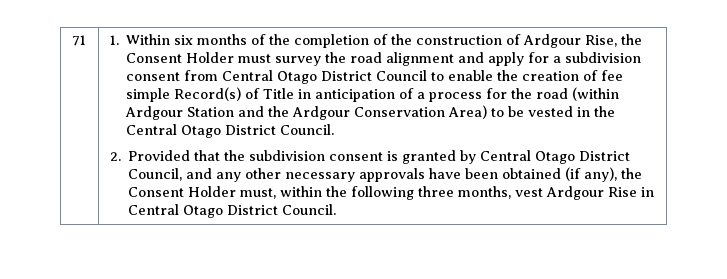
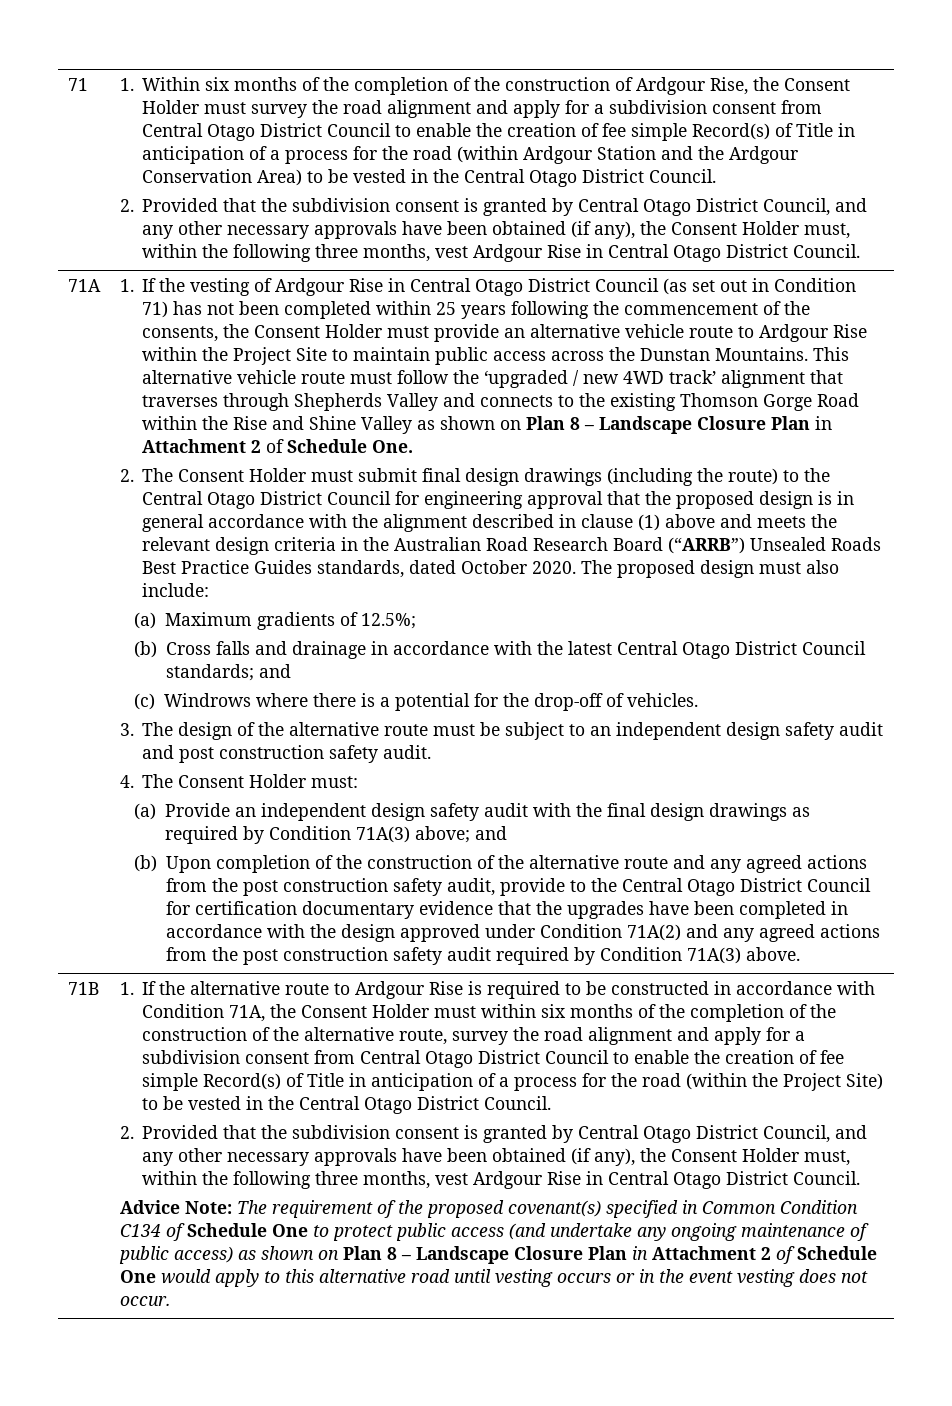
+ 71A | 1. If the vesting of Ardgour Rise in Central Otago District Council (as set out in Condition 71) has not been completed within 25 years following the commencement of the consents, the Consent Holder must provide an alternative vehicle route to Ardgour Rise within the Project Site to maintain public access across the Dunstan Mountains. This alternative vehicle route must follow the ‘upgraded / new 4WD track’ alignment that traverses through Shepherds Valley and connects to the existing Thomson Gorge Road within the Rise and Shine Valley as shown on Plan 8 – Landscape Closure Plan in Attachment 2 of Schedule One.
+ 2. The Consent Holder must submit final design drawings (including the route) to the Central Otago District Council for engineering approval that the proposed design is in general accordance with the alignment described in clause (1) above and meets the relevant design criteria in the Australian Road Research Board (“ARRB”) Unsealed Roads Best Practice Guides standards, dated October 2020. The proposed design must also include:
+ (a) Maximum gradients of 12.5%;
+ (b) Cross falls and drainage in accordance with the latest Central Otago District Council standards; and
+ (c) Windrows where there is a potential for the drop-off of vehicles.
+ 3. The design of the alternative route must be subject to an independent design safety audit and post construction safety audit.
+ 4. The Consent Holder must:
+ (a) Provide an independent design safety audit with the final design drawings as required by Condition 71A(3) above; and
+ (b) Upon completion of the construction of the alternative route and any agreed actions from the post construction safety audit, provide to the Central Otago District Council for certification documentary evidence that the upgrades have been completed in accordance with the design approved under Condition 71A(2) and any agreed actions from the post construction safety audit required by Condition 71A(3) above.
+ 71B | 1. If the alternative route to Ardgour Rise is required to be constructed in accordance with Condition 71A, the Consent Holder must within six months of the completion of the construction of the alternative route, survey the road alignment and apply for a subdivision consent from Central Otago District Council to enable the creation of fee simple Record(s) of Title in anticipation of a process for the road (within the Project Site) to be vested in the Central Otago District Council.
+ 2. Provided that the subdivision consent is granted by Central Otago District Council, and any other necessary approvals have been obtained (if any), the Consent Holder must, within the following three months, vest Ardgour Rise in Central Otago District Council.
+ Advice Note: The requirement of the proposed covenant(s) specified in Common Condition C134 of Schedule One to protect public access (and undertake any ongoing maintenance of public access) as shown on Plan 8 – Landscape Closure Plan in Attachment 2 of Schedule One would apply to this alternative road until vesting occurs or in the event vesting does not occur.

